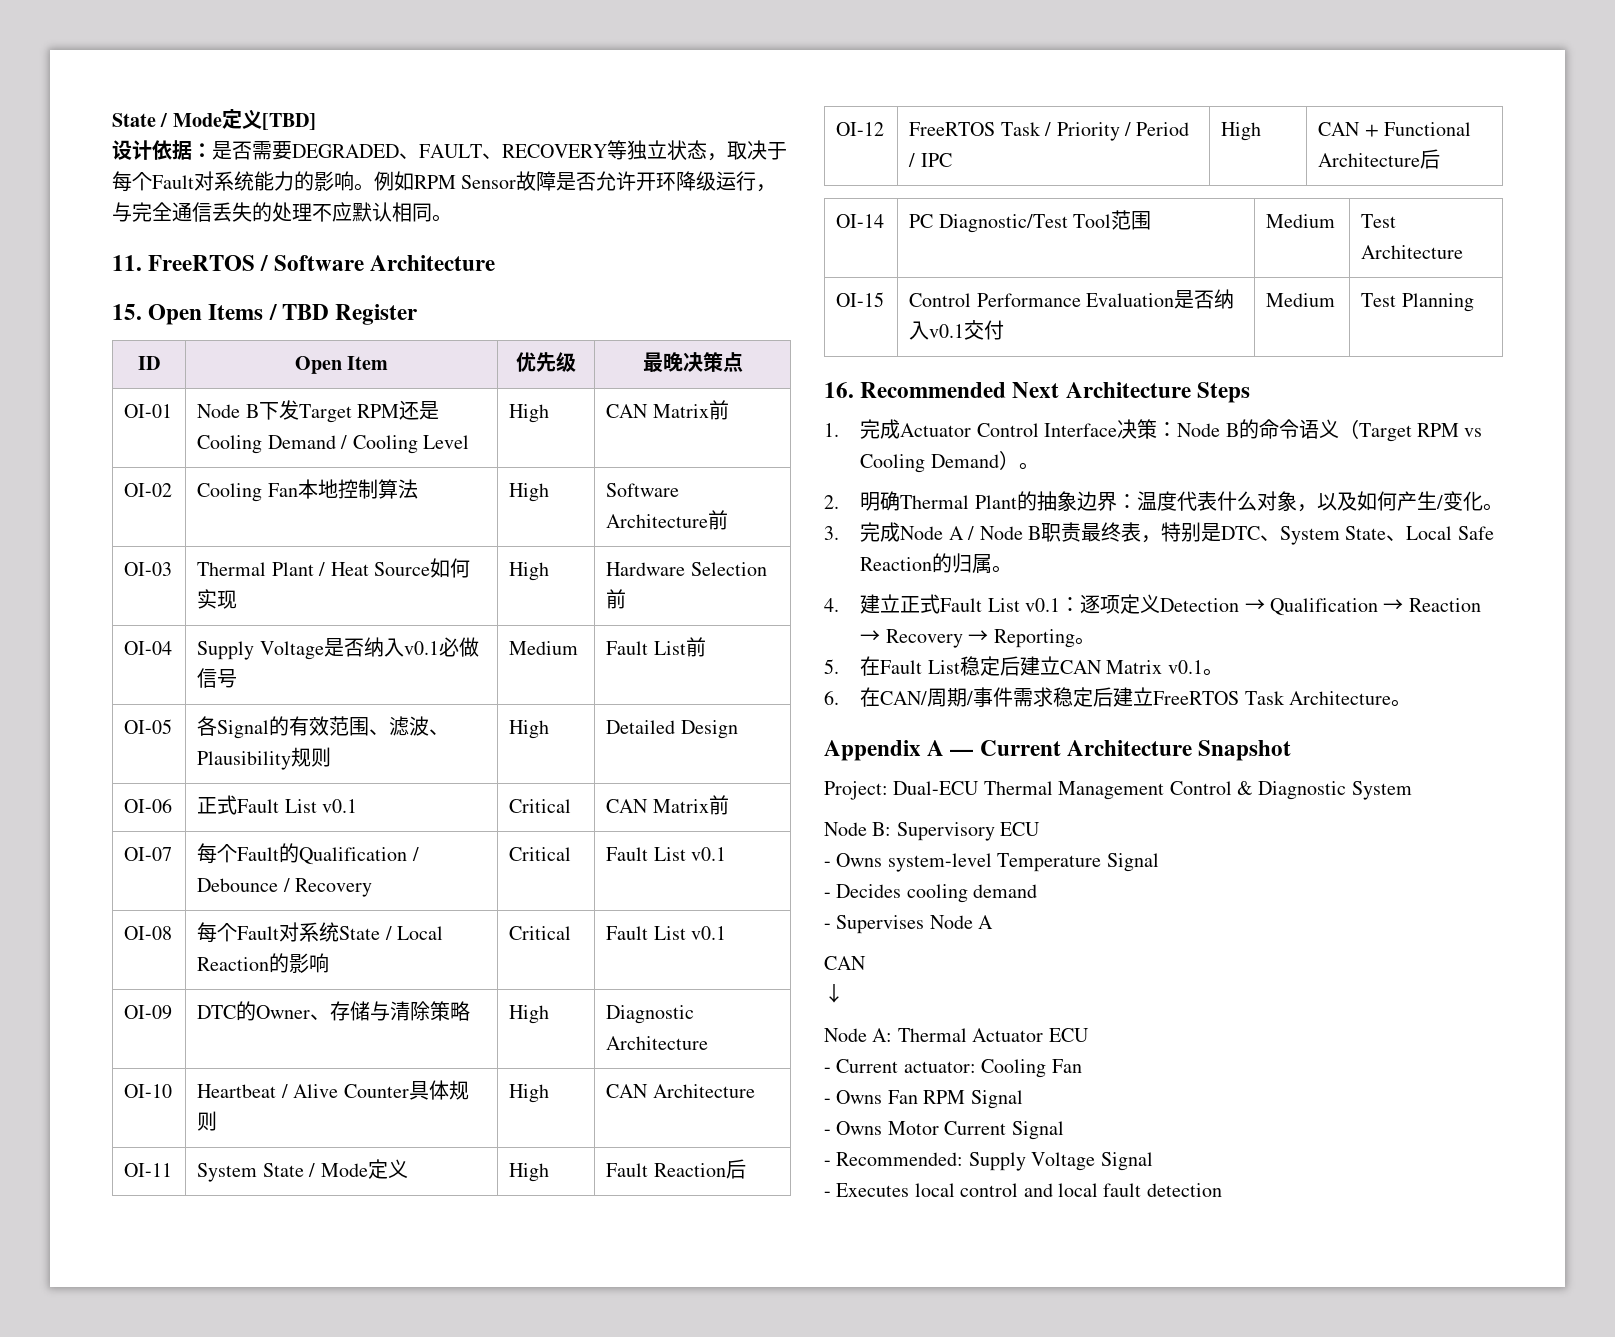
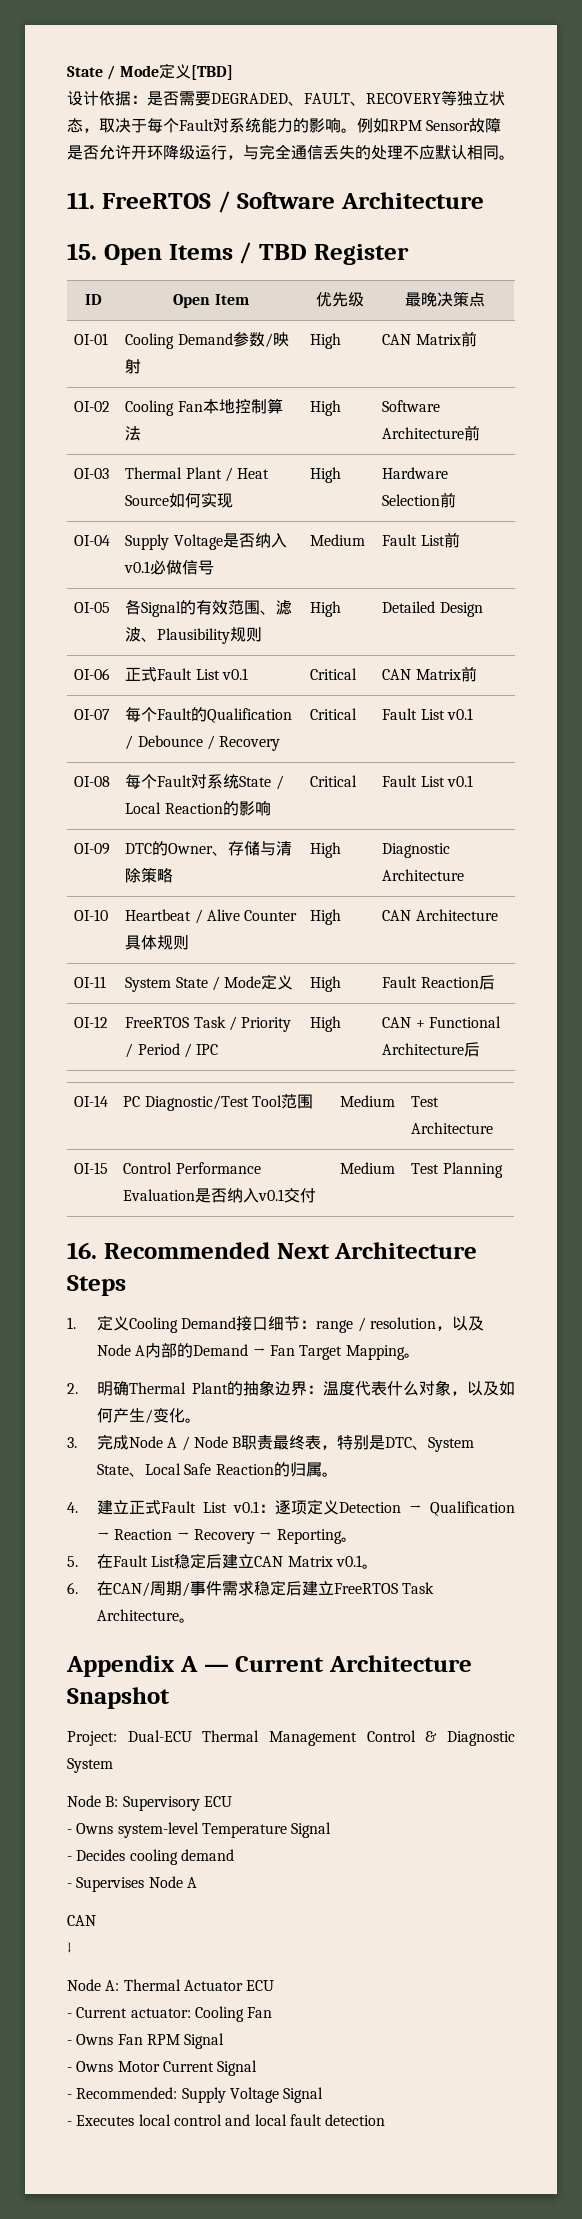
- OI-01 | Node B下发Target RPM还是Cooling Demand / Cooling Level | High | CAN Matrix前
+ OI-01 | Cooling Demand参数/映射 | High | CAN Matrix前
- 1.完成Actuator Control Interface决策：Node B的命令语义（Target RPM vs Cooling Demand）。
+ 1.定义Cooling Demand接口细节：range / resolution，以及Node A内部的Demand → Fan Target Mapping。

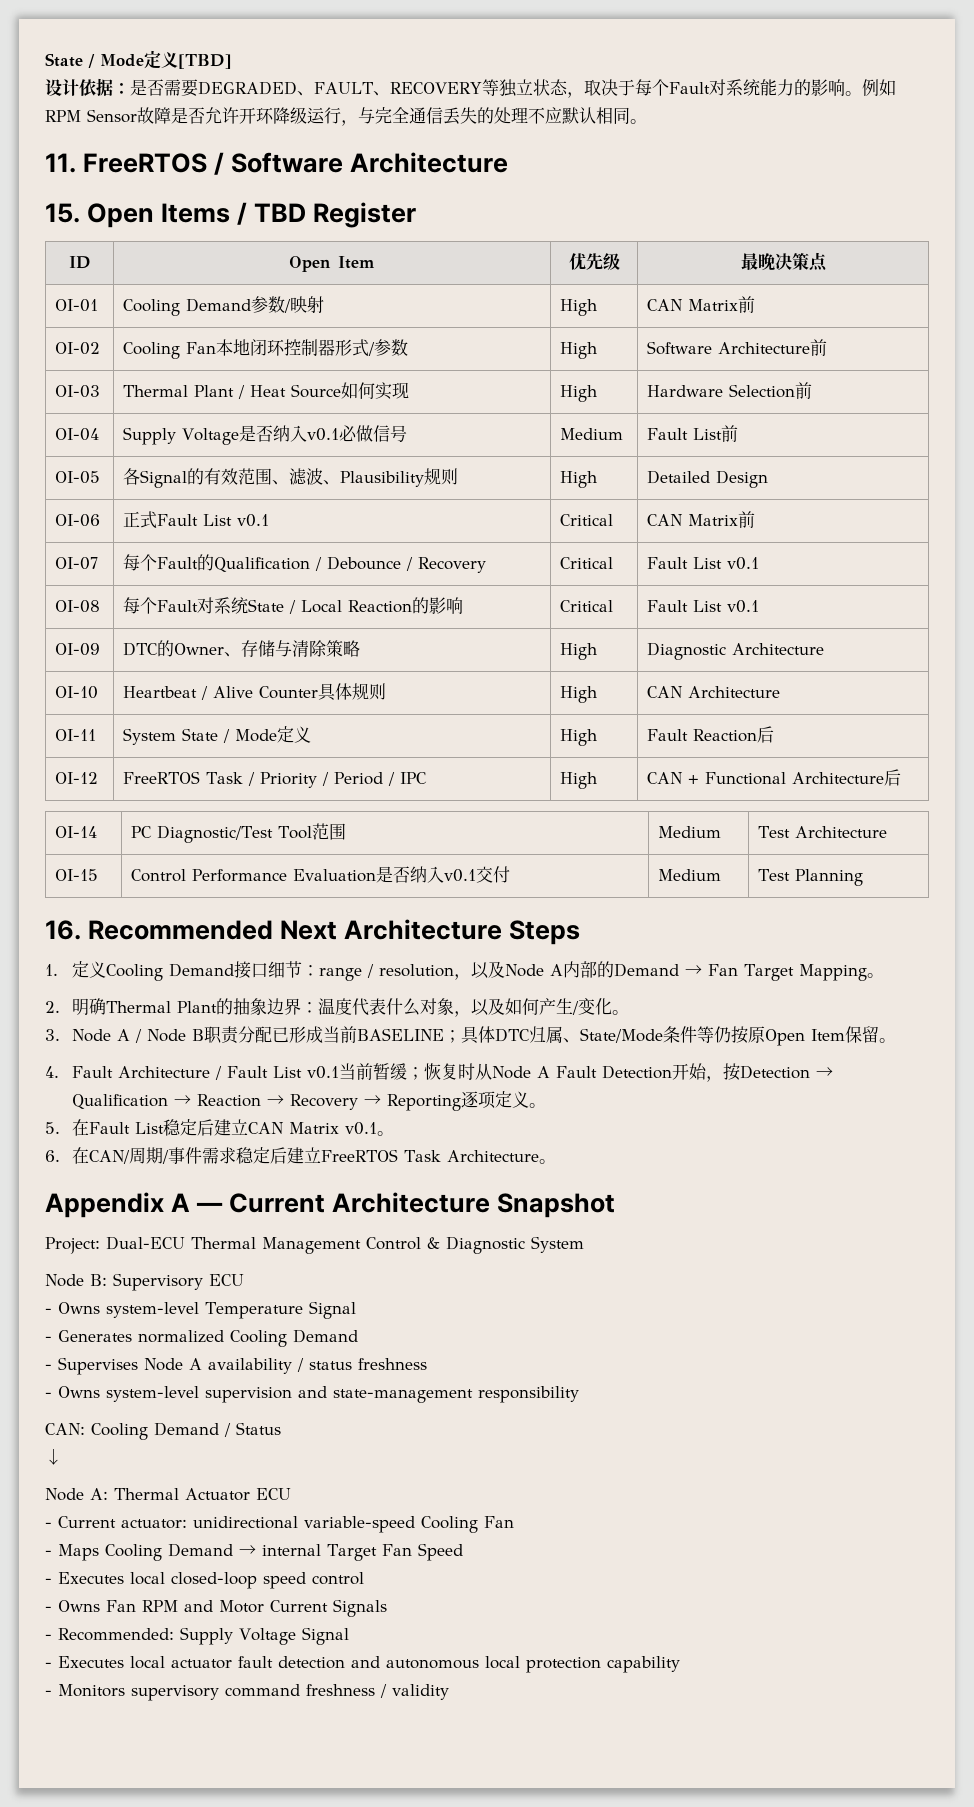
- OI-02 | Cooling Fan本地控制算法 | High | Software Architecture前
+ OI-02 | Cooling Fan本地闭环控制器形式/参数 | High | Software Architecture前
- 3.完成Node A / Node B职责最终表，特别是DTC、System State、Local Safe Reaction的归属。
- 4.建立正式Fault List v0.1：逐项定义Detection → Qualification → Reaction → Recovery → Reporting。
+ 3. Node A / Node B职责分配已形成当前BASELINE；具体DTC归属、State/Mode条件等仍按原Open Item保留。
+ 4. Fault Architecture / Fault List v0.1当前暂缓；恢复时从Node A Fault Detection开始，按Detection → Qualification → Reaction → Recovery → Reporting逐项定义。
- - Decides cooling demand
+ - Generates normalized Cooling Demand
- - Supervises Node A
- CAN
+ - Supervises Node A availability / status freshness
+ - Owns system-level supervision and state-management responsibility
+ CAN: Cooling Demand / Status
- - Current actuator: Cooling Fan
+ - Current actuator: unidirectional variable-speed Cooling Fan
+ - Maps Cooling Demand → internal Target Fan Speed
+ - Executes local closed-loop speed control
- - Owns Fan RPM Signal
- - Owns Motor Current Signal
+ - Owns Fan RPM and Motor Current Signals
- - Executes local control and local fault detection
+ - Executes local actuator fault detection and autonomous local protection capability
+ - Monitors supervisory command freshness / validity

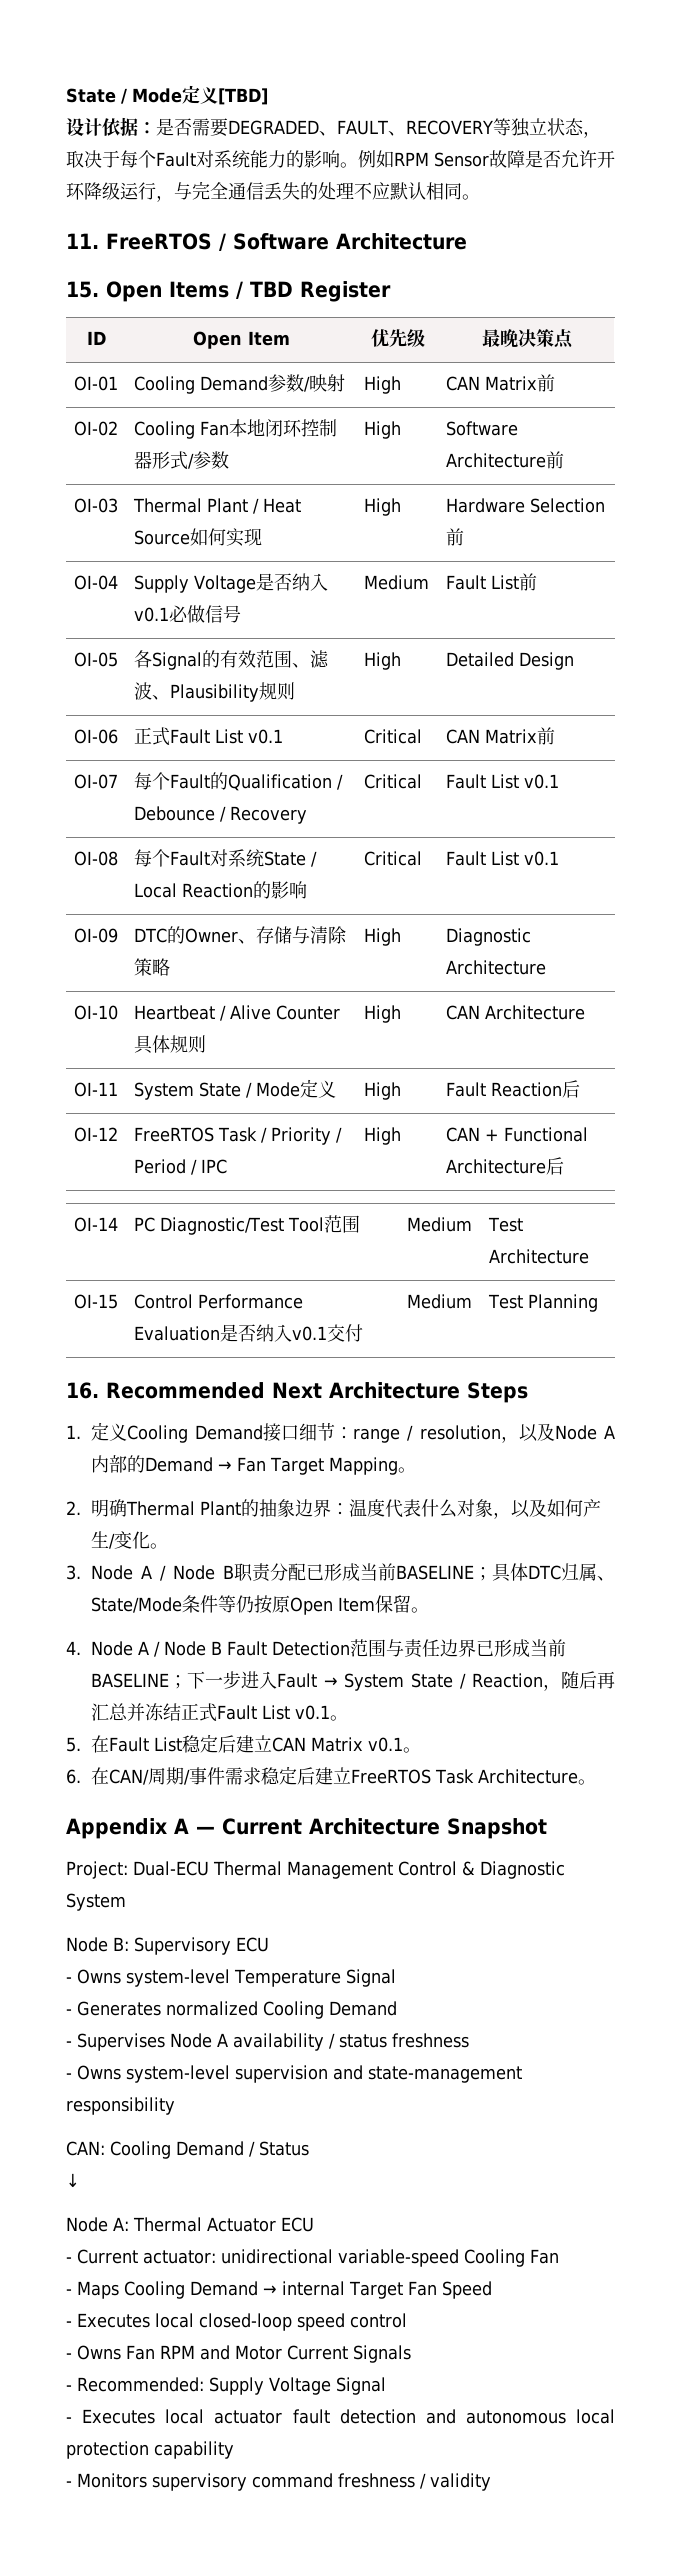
- 4. Fault Architecture / Fault List v0.1当前暂缓；恢复时从Node A Fault Detection开始，按Detection → Qualification → Reaction → Recovery → Reporting逐项定义。
+ 4. Node A / Node B Fault Detection范围与责任边界已形成当前BASELINE；下一步进入Fault → System State / Reaction，随后再汇总并冻结正式Fault List v0.1。

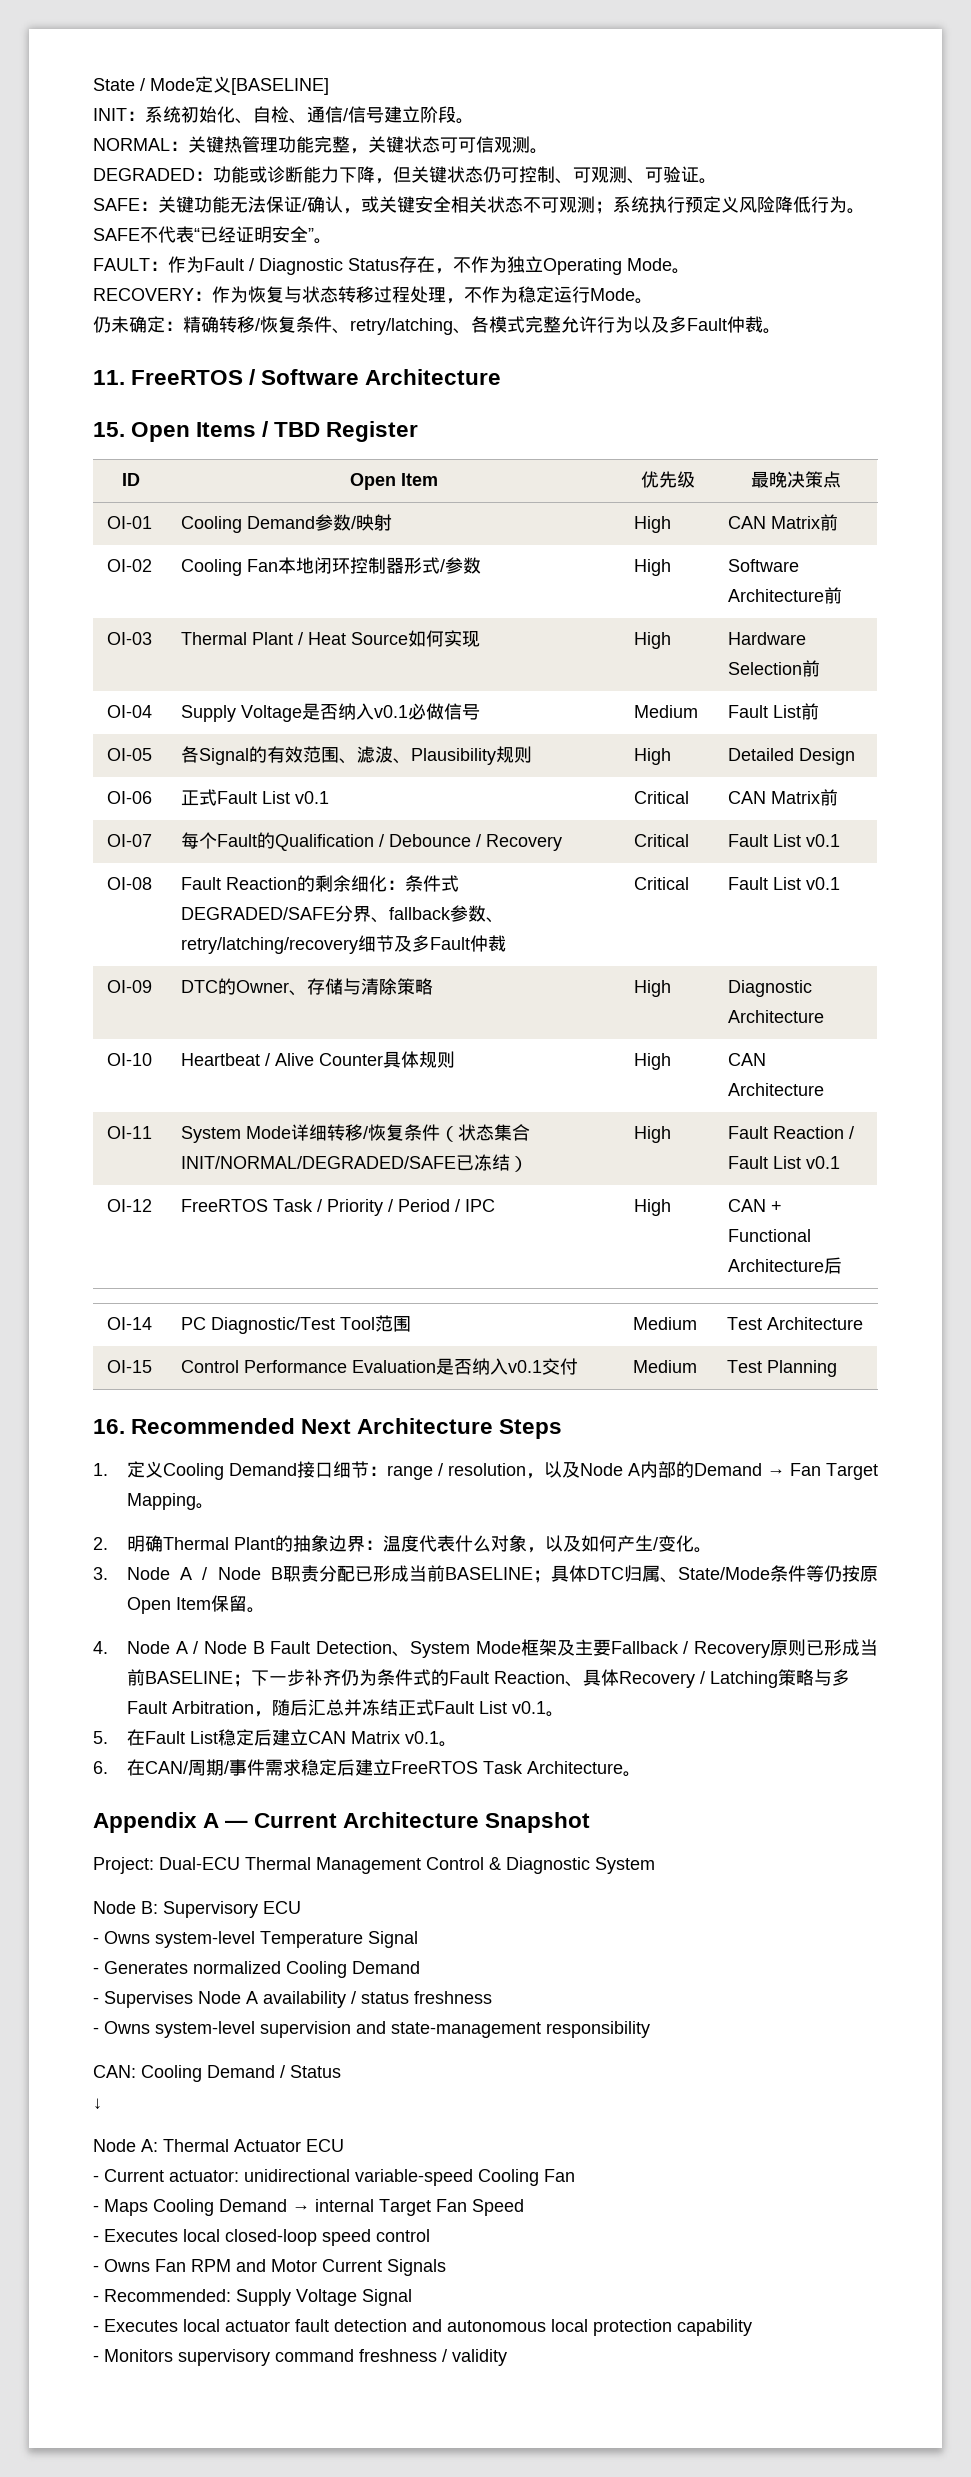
- State / Mode定义[TBD]
- 设计依据：是否需要DEGRADED、FAULT、RECOVERY等独立状态，取决于每个Fault对系统能力的影响。例如RPM Sensor故障是否允许开环降级运行，与完全通信丢失的处理不应默认相同。
+ State / Mode定义[BASELINE]
+ INIT：系统初始化、自检、通信/信号建立阶段。
+ NORMAL：关键热管理功能完整，关键状态可可信观测。
+ DEGRADED：功能或诊断能力下降，但关键状态仍可控制、可观测、可验证。
+ SAFE：关键功能无法保证/确认，或关键安全相关状态不可观测；系统执行预定义风险降低行为。SAFE不代表“已经证明安全”。
+ FAULT：作为Fault / Diagnostic Status存在，不作为独立Operating Mode。
+ RECOVERY：作为恢复与状态转移过程处理，不作为稳定运行Mode。
+ 仍未确定：精确转移/恢复条件、retry/latching、各模式完整允许行为以及多Fault仲裁。
- OI-08 | 每个Fault对系统State / Local Reaction的影响 | Critical | Fault List v0.1
+ OI-08 | Fault Reaction的剩余细化：条件式DEGRADED/SAFE分界、fallback参数、retry/latching/recovery细节及多Fault仲裁 | Critical | Fault List v0.1
- OI-11 | System State / Mode定义 | High | Fault Reaction后
+ OI-11 | System Mode详细转移/恢复条件（状态集合INIT/NORMAL/DEGRADED/SAFE已冻结） | High | Fault Reaction / Fault List v0.1
- 4. Node A / Node B Fault Detection范围与责任边界已形成当前BASELINE；下一步进入Fault → System State / Reaction，随后再汇总并冻结正式Fault List v0.1。
+ 4. Node A / Node B Fault Detection、System Mode框架及主要Fallback / Recovery原则已形成当前BASELINE；下一步补齐仍为条件式的Fault Reaction、具体Recovery / Latching策略与多Fault Arbitration，随后汇总并冻结正式Fault List v0.1。

